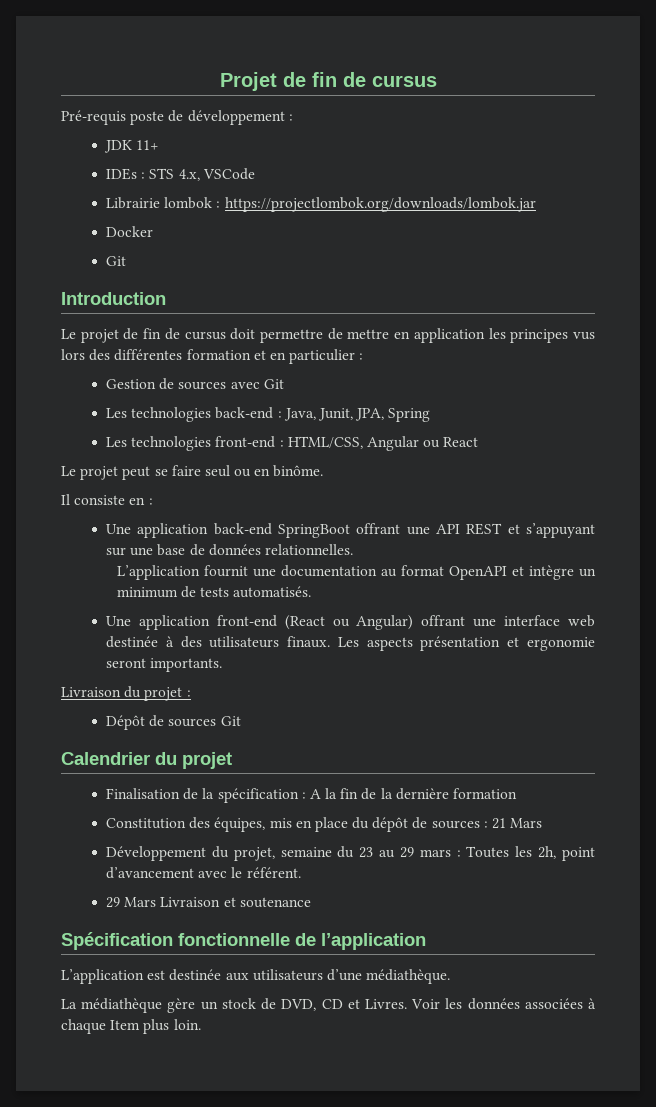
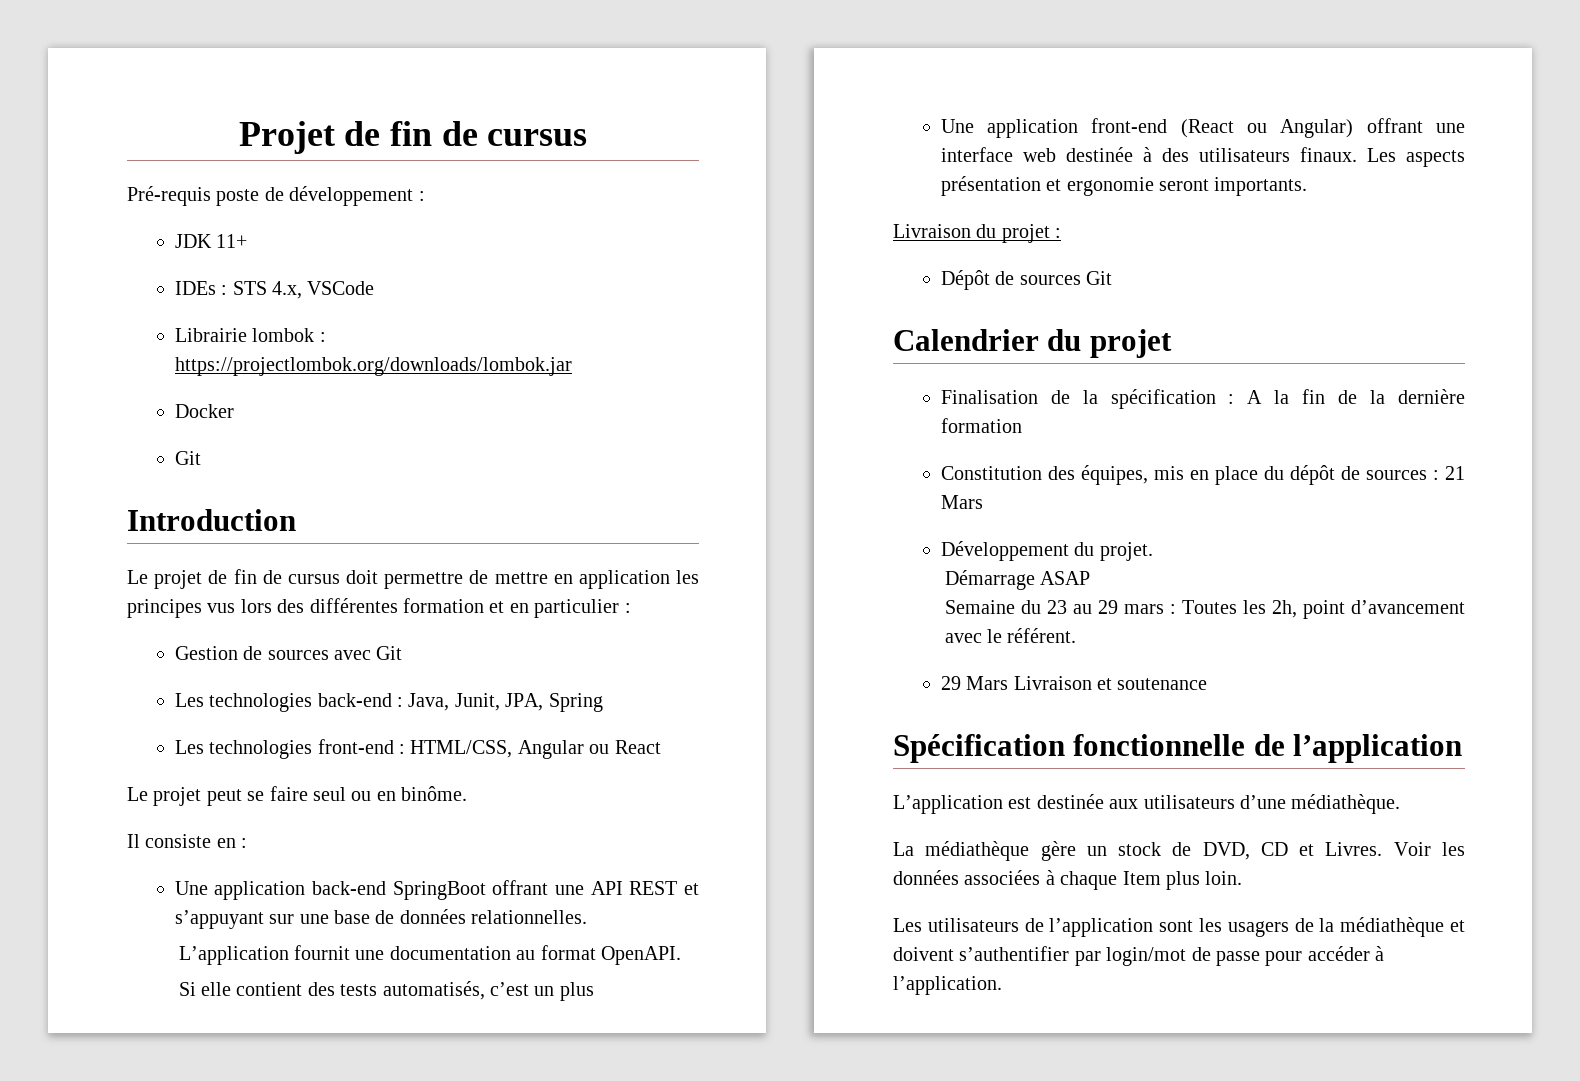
- L’application fournit une documentation au format OpenAPI et intègre un minimum de tests automatisés.
+ L’application fournit une documentation au format OpenAPI.
+ Si elle contient des tests automatisés, c’est un plus
- Développement du projet, semaine du 23 au 29 mars : Toutes les 2h, point d’avancement avec le référent.
+ Développement du projet.
+ Démarrage ASAP
+ Semaine du 23 au 29 mars : Toutes les 2h, point d’avancement avec le référent.
+ Les utilisateurs de l’application sont les usagers de la médiathèque et doivent s’authentifier par login/mot de passe pour accéder à l’application.

